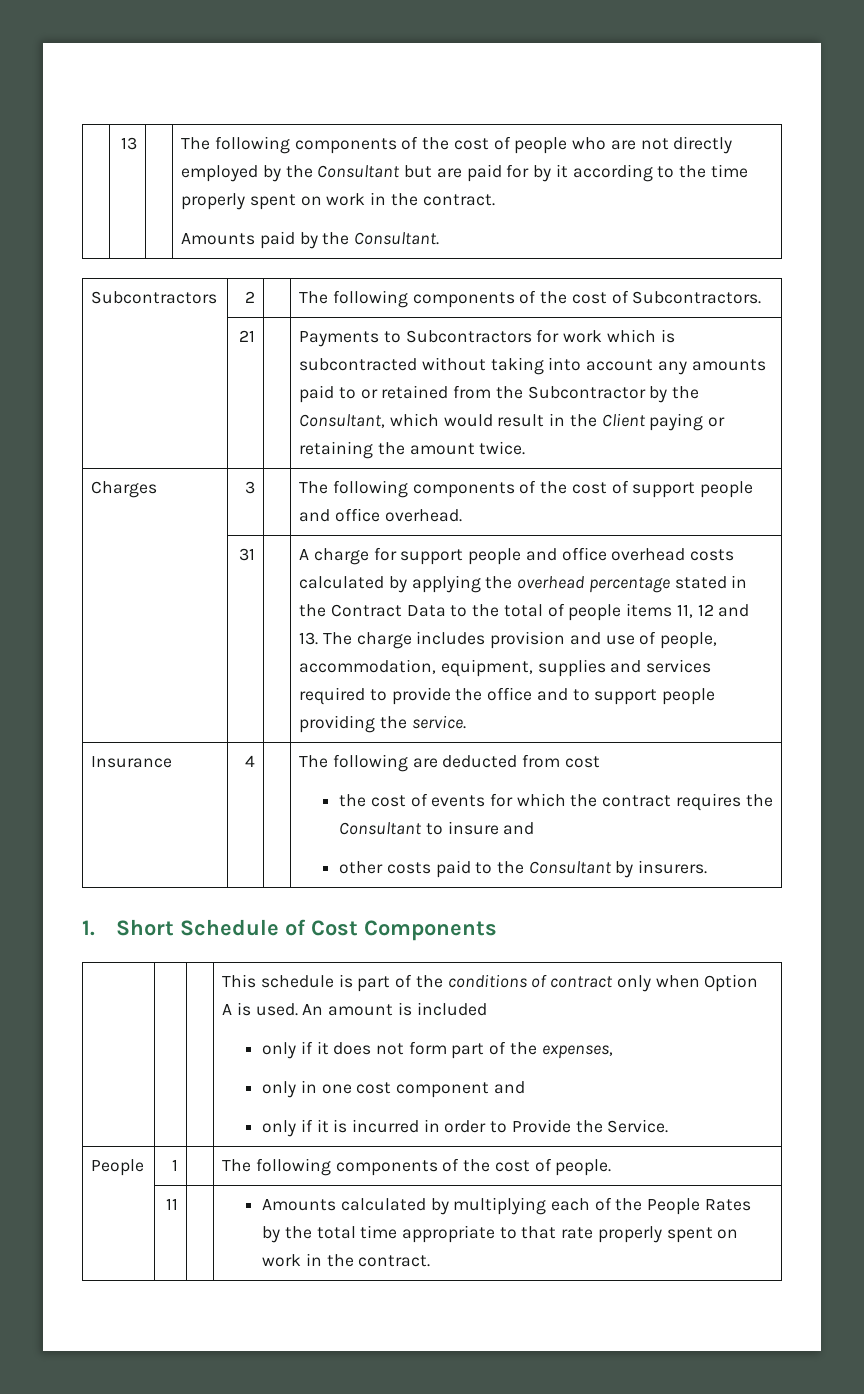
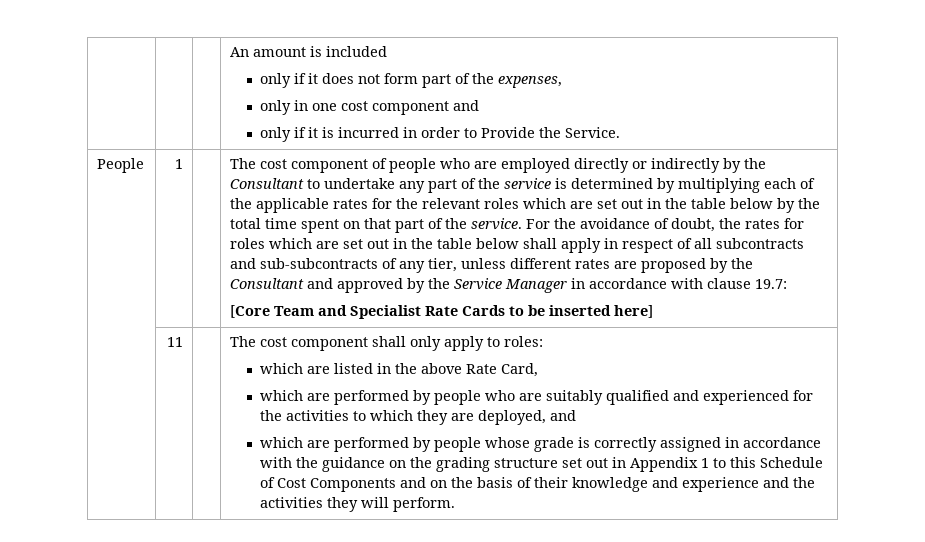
- | 13 | | The following components of the cost of people who are not directly employed by the Consultant but are paid for by it according to the time properly spent on work in the contract.
- Amounts paid by the Consultant.
- Subcontractors | 2 | | The following components of the cost of Subcontractors.
- | 21 | | Payments to Subcontractors for work which is subcontracted without taking into account any amounts paid to or retained from the Subcontractor by the Consultant, which would result in the Client paying or retaining the amount twice.
- Charges | 3 | | The following components of the cost of support people and office overhead.
- | 31 | | A charge for support people and office overhead costs calculated by applying the overhead percentage stated in the Contract Data to the total of people items 11, 12 and 13. The charge includes provision and use of people, accommodation, equipment, supplies and services required to provide the office and to support people providing the service.
- Insurance | 4 | | The following are deducted from cost
- the cost of events for which the contract requires the Consultant to insure and
- other costs paid to the Consultant by insurers.
- 1. Short Schedule of Cost Components
- | | | This schedule is part of the conditions of contract only when Option A is used. An amount is included
+ | | | An amount is included
- The following components of the cost of people.
- | 11 | | Amounts calculated by multiplying each of the People Rates by the total time appropriate to that rate properly spent on work in the contract.
+ The cost component of people who are employed directly or indirectly by the Consultant to undertake any part of the service is determined by multiplying each of the applicable rates for the relevant roles which are set out in the table below by the total time spent on that part of the service. For the avoidance of doubt, the rates for roles which are set out in the table below shall apply in respect of all subcontracts and sub-subcontracts of any tier, unless different rates are proposed by the Consultant and approved by the Service Manager in accordance with clause 19.7:
+ [Core Team and Specialist Rate Cards to be inserted here]
+ | 11 | | The cost component shall only apply to roles:
+ which are listed in the above Rate Card,
+ which are performed by people who are suitably qualified and experienced for the activities to which they are deployed, and
+ which are performed by people whose grade is correctly assigned in accordance with the guidance on the grading structure set out in Appendix 1 to this Schedule of Cost Components and on the basis of their knowledge and experience and the activities they will perform.

